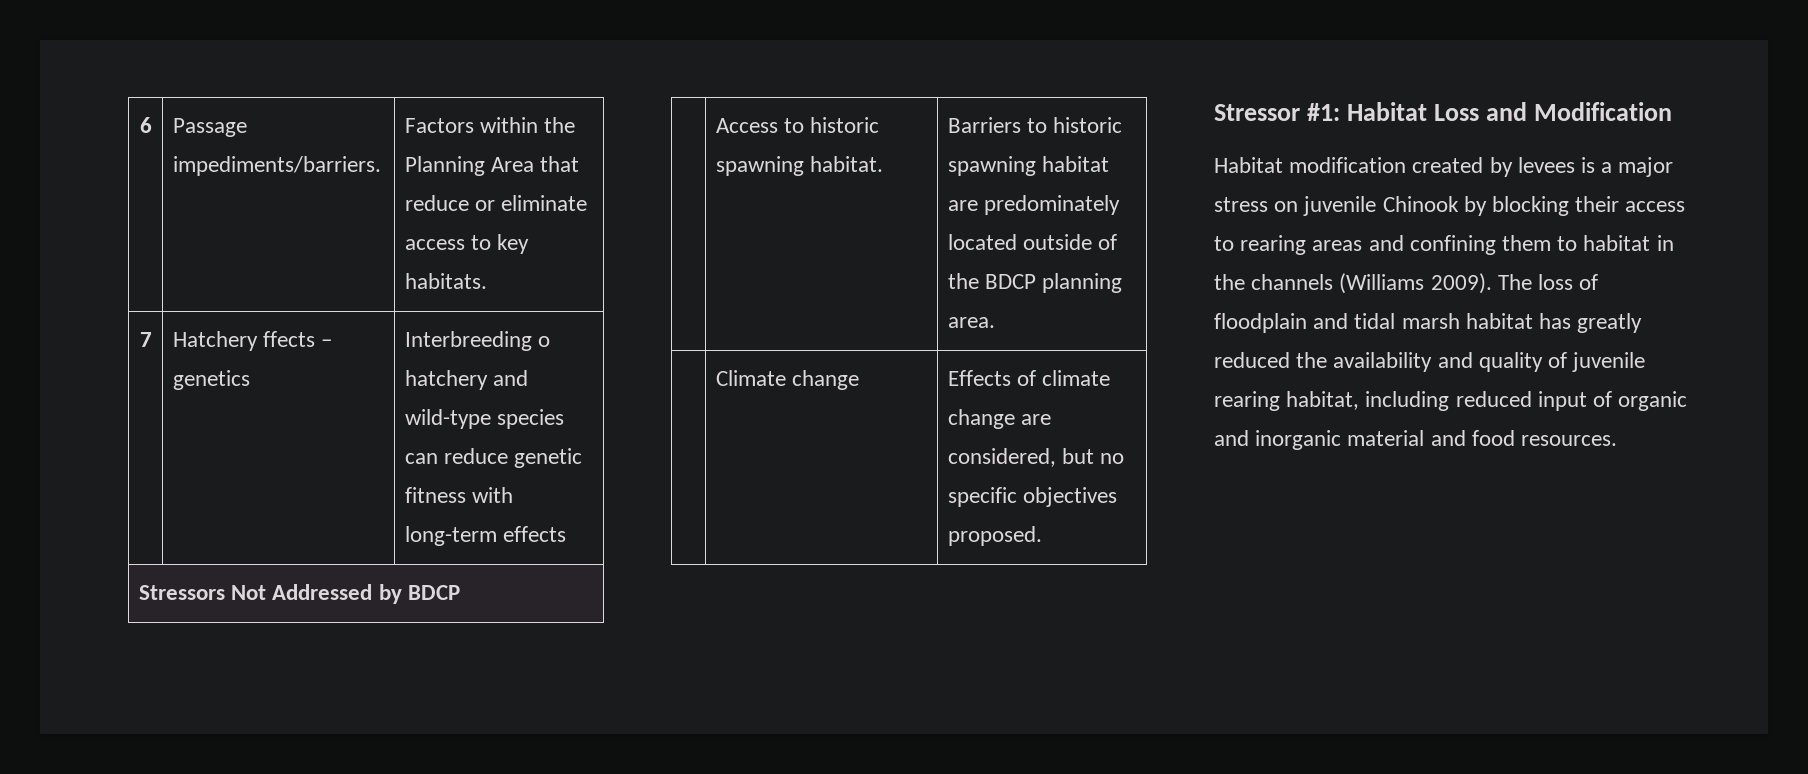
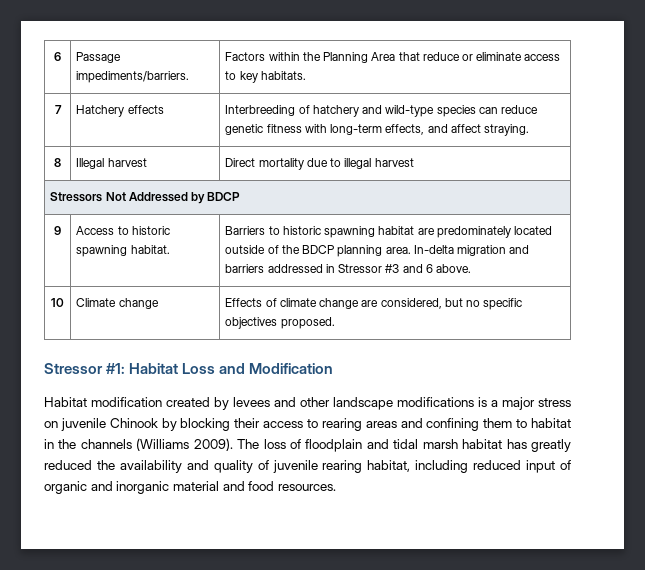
- 7 | Hatchery ffects – genetics | Interbreeding o hatchery and wild-type species can reduce genetic fitness with long-term effects
+ 7 | Hatchery effects | Interbreeding of hatchery and wild-type species can reduce genetic fitness with long-term effects, and affect straying.
+ 8 | Illegal harvest | Direct mortality due to illegal harvest
- | Access to historic spawning habitat. | Barriers to historic spawning habitat are predominately located outside of the BDCP planning area.
- | Climate change | Effects of climate change are considered, but no specific objectives proposed.
+ 9 | Access to historic spawning habitat. | Barriers to historic spawning habitat are predominately located outside of the BDCP planning area. In-delta migration and barriers addressed in Stressor #3 and 6 above.
+ 10 | Climate change | Effects of climate change are considered, but no specific objectives proposed.
- Habitat modification created by levees is a major stress on juvenile Chinook by blocking their access to rearing areas and confining them to habitat in the channels (Williams 2009).
+ Habitat modification created by levees and other landscape modifications is a major stress on juvenile Chinook by blocking their access to rearing areas and confining them to habitat in the channels (Williams 2009).

